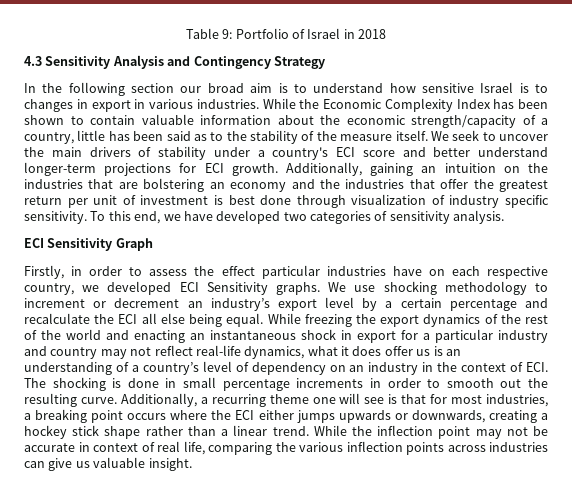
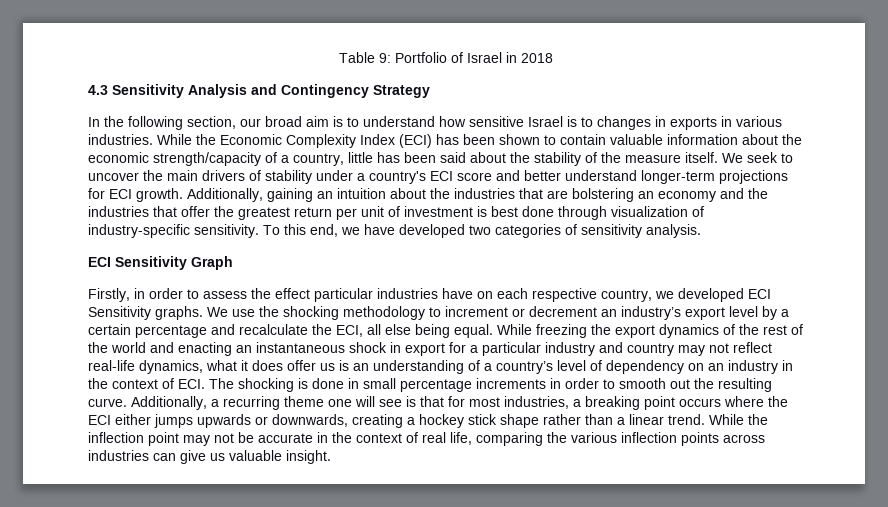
- In the following section our broad aim is to understand how sensitive Israel is to changes in export in various industries.
+ In the following section, our broad aim is to understand how sensitive Israel is to changes in exports in various industries.
- While the Economic Complexity Index has been shown to contain valuable information about the economic strength/capacity of a country, little has been said as to the stability of the measure itself.
+ While the Economic Complexity Index (ECI) has been shown to contain valuable information about the economic strength/capacity of a country, little has been said about the stability of the measure itself.
- Additionally, gaining an intuition on the industries that are bolstering an economy and the industries that offer the greatest return per unit of investment is best done through visualization of industry specific sensitivity.
+ Additionally, gaining an intuition about the industries that are bolstering an economy and the industries that offer the greatest return per unit of investment is best done through visualization of industry-specific sensitivity.
- We use shocking methodology to increment or decrement an industry’s export level by a certain percentage and recalculate the ECI all else being equal.
+ We use the shocking methodology to increment or decrement an industry’s export level by a certain percentage and recalculate the ECI, all else being equal.
- While the inflection point may not be accurate in context of real life, comparing the various inflection points across industries can give us valuable insight.
+ While the inflection point may not be accurate in the context of real life, comparing the various inflection points across industries can give us valuable insight.

